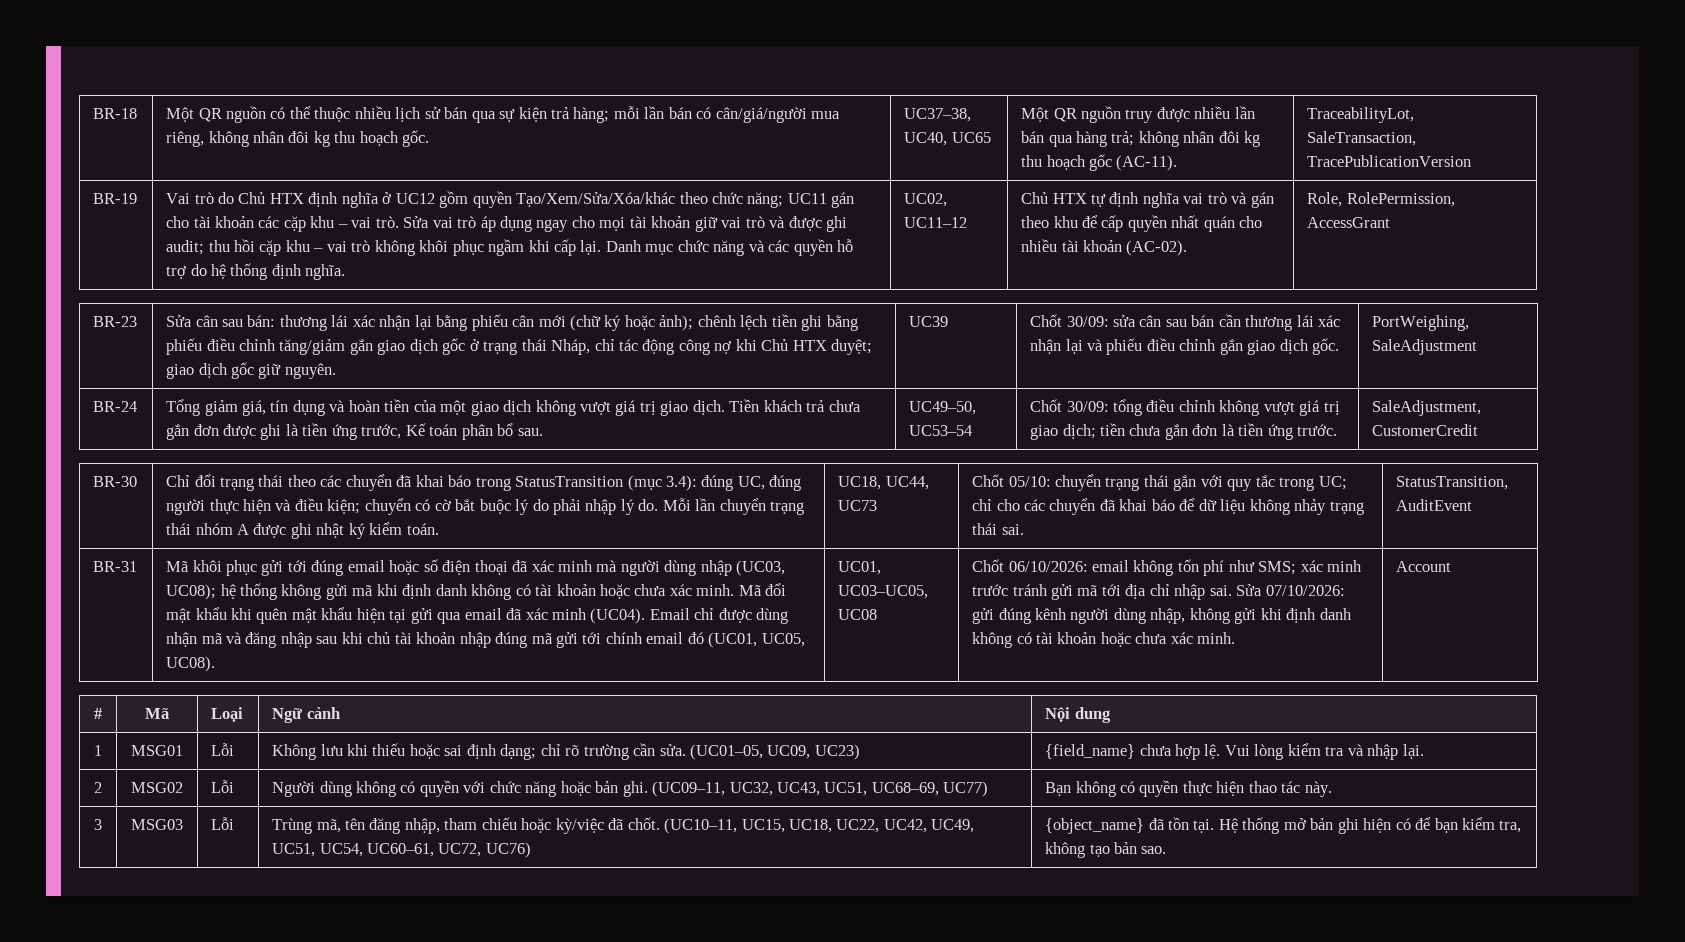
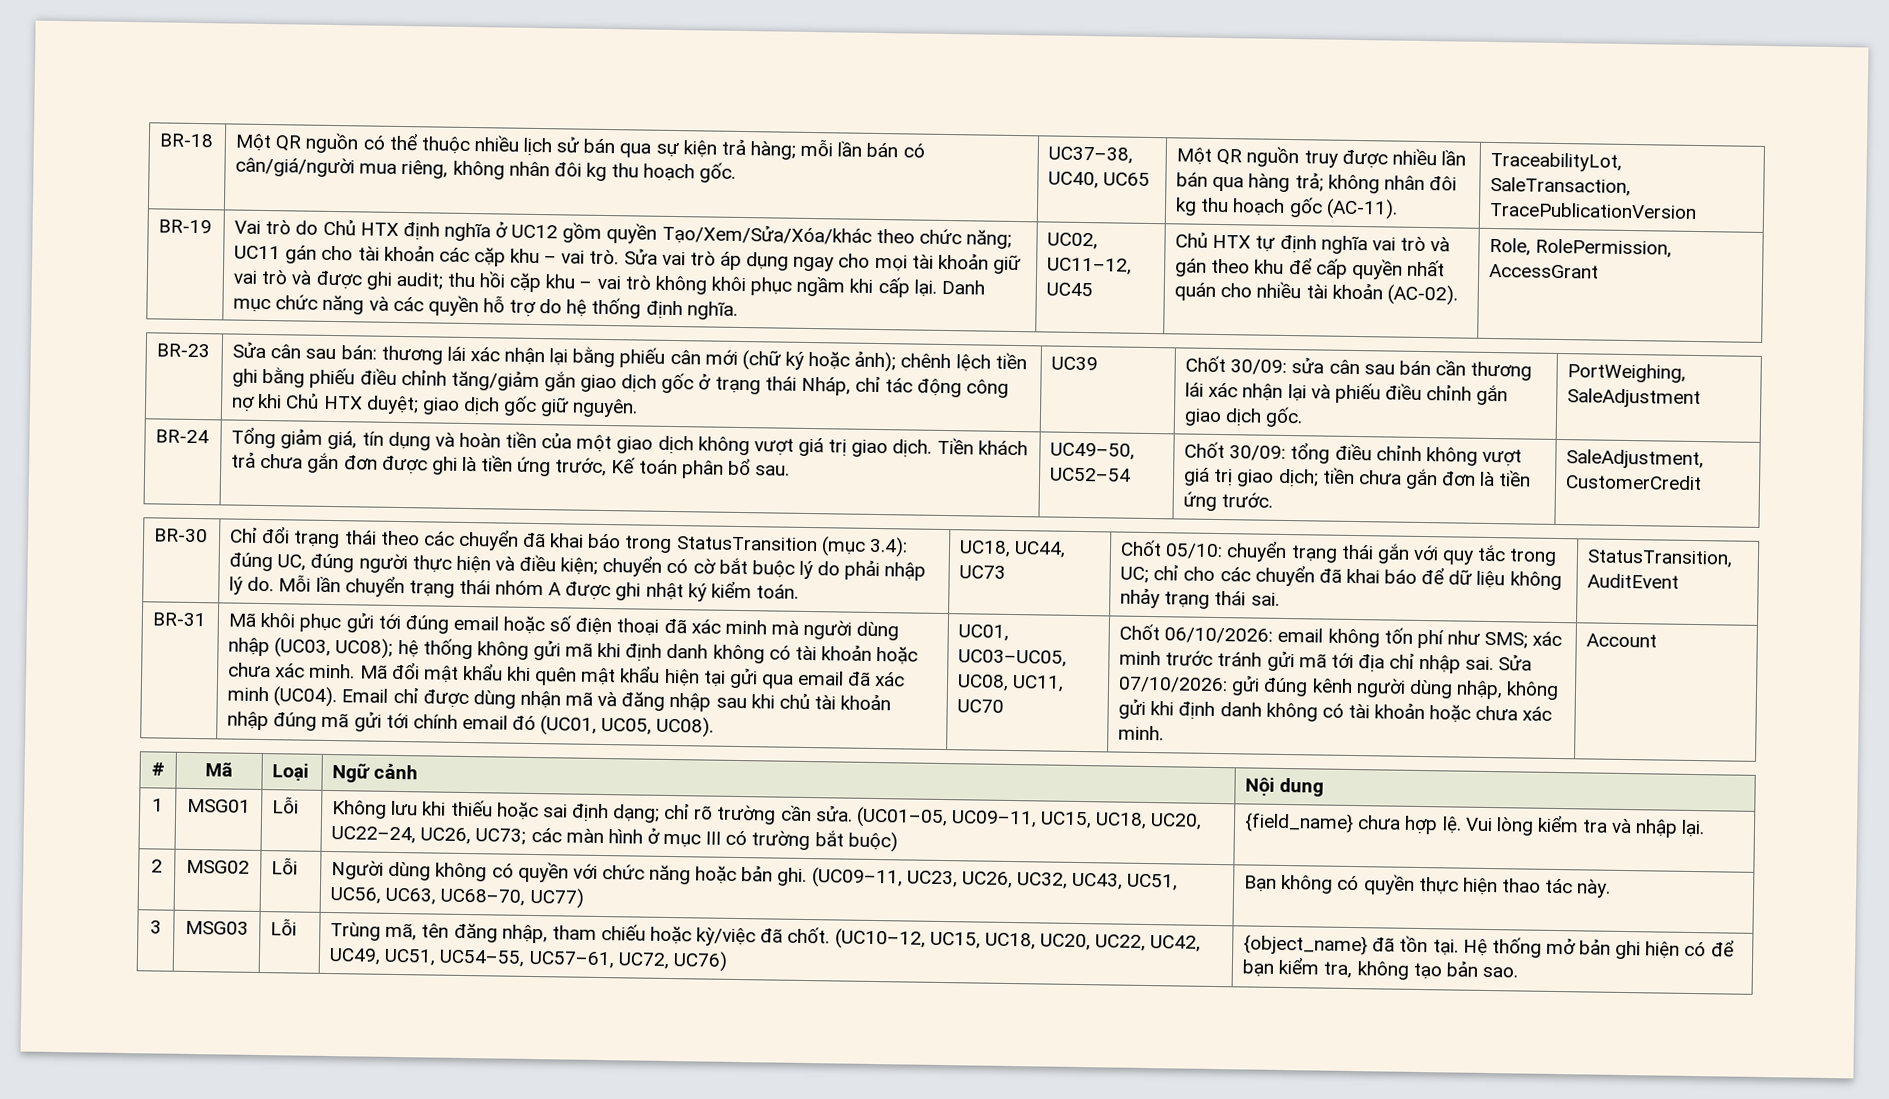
- UC02, UC11–12
+ UC02, UC11–12, UC45
- UC49–50, UC53–54
+ UC49–50, UC52–54
- UC01, UC03–UC05, UC08
+ UC01, UC03–UC05, UC08, UC11, UC70
- (UC01–05, UC09, UC23)
+ (UC01–05, UC09–11, UC15, UC18, UC20, UC22–24, UC26, UC73; các màn hình ở mục III có trường bắt buộc)
- 2 | MSG02 | Lỗi | Người dùng không có quyền với chức năng hoặc bản ghi. (UC09–11, UC32, UC43, UC51, UC68–69, UC77) | Bạn không có quyền thực hiện thao tác này.
+ 2 | MSG02 | Lỗi | Người dùng không có quyền với chức năng hoặc bản ghi. (UC09–11, UC23, UC26, UC32, UC43, UC51, UC56, UC63, UC68–70, UC77) | Bạn không có quyền thực hiện thao tác này.
- (UC10–11, UC15, UC18, UC22, UC42, UC49, UC51, UC54, UC60–61, UC72, UC76)
+ (UC10–12, UC15, UC18, UC20, UC22, UC42, UC49, UC51, UC54–55, UC57–61, UC72, UC76)

